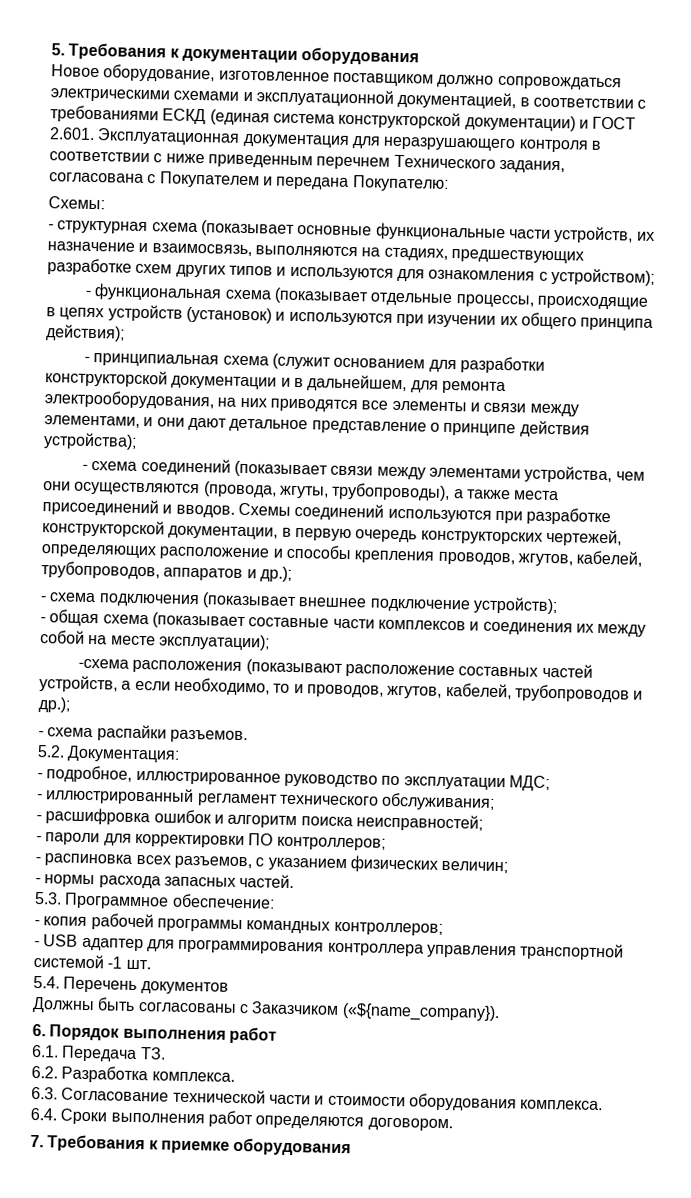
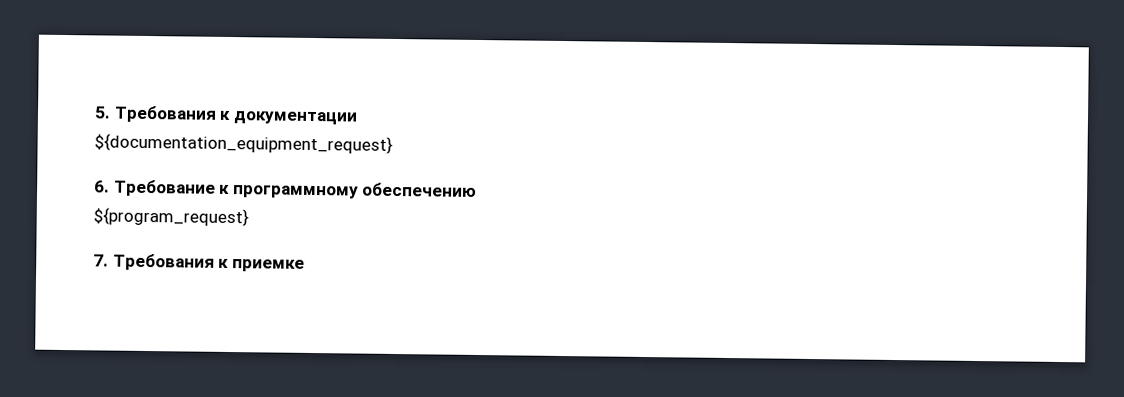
- 5. Требования к документации оборудования
- Новое оборудование, изготовленное поставщиком должно сопровождаться электрическими схемами и эксплуатационной документацией, в соответствии с требованиями ЕСКД (единая система конструкторской документации) и ГОСТ 2.601. Эксплуатационная документация для неразрушающего контроля в соответствии с ниже приведенным перечнем Технического задания, согласована с Покупателем и передана Покупателю:
- Схемы:
- - структурная схема (показывает основные функциональные части устройств, их назначение и взаимосвязь, выполняются на стадиях, предшествующих разработке схем других типов и используются для ознакомления с устройством);
- - функциональная схема (показывает отдельные процессы, происходящие в цепях устройств (установок) и используются при изучении их общего принципа действия);
- - принципиальная схема (служит основанием для разработки конструкторской документации и в дальнейшем, для ремонта электрооборудования, на них приводятся все элементы и связи между элементами, и они дают детальное представление о принципе действия устройства);
- - схема соединений (показывает связи между элементами устройства, чем они осуществляются (провода, жгуты, трубопроводы), а также места присоединений и вводов. Схемы соединений используются при разработке конструкторской документации, в первую очередь конструкторских чертежей, определяющих расположение и способы крепления проводов, жгутов, кабелей, трубопроводов, аппаратов и др.);
- - схема подключения (показывает внешнее подключение устройств);
- - общая схема (показывает составные части комплексов и соединения их между собой на месте эксплуатации);
- -схема расположения (показывают расположение составных частей устройств, а если необходимо, то и проводов, жгутов, кабелей, трубопроводов и др.);
- - схема распайки разъемов.
- 5.2. Документация:
- - подробное, иллюстрированное руководство по эксплуатации МДС;
- - иллюстрированный регламент технического обслуживания;
- - расшифровка ошибок и алгоритм поиска неисправностей;
- - пароли для корректировки ПО контроллеров;
- - распиновка всех разъемов, с указанием физических величин;
- - нормы расхода запасных частей.
- 5.3. Программное обеспечение:
- - копия рабочей программы командных контроллеров;
- - USB адаптер для программирования контроллера управления транспортной системой -1 шт.
- 5.4. Перечень документов
- Должны быть согласованы с Заказчиком («${name_company}).
- 6. Порядок выполнения работ
- 6.1. Передача ТЗ.
- 6.2. Разработка комплекса.
- 6.3. Согласование технической части и стоимости оборудования комплекса.
- 6.4. Сроки выполнения работ определяются договором.
+ 5. Требования к документации
+ ${documentation_equipment_request}
+ 6. Требование к программному обеспечению
+ ${program_request}
- 7. Требования к приемке оборудования
+ 7. Требования к приемке

